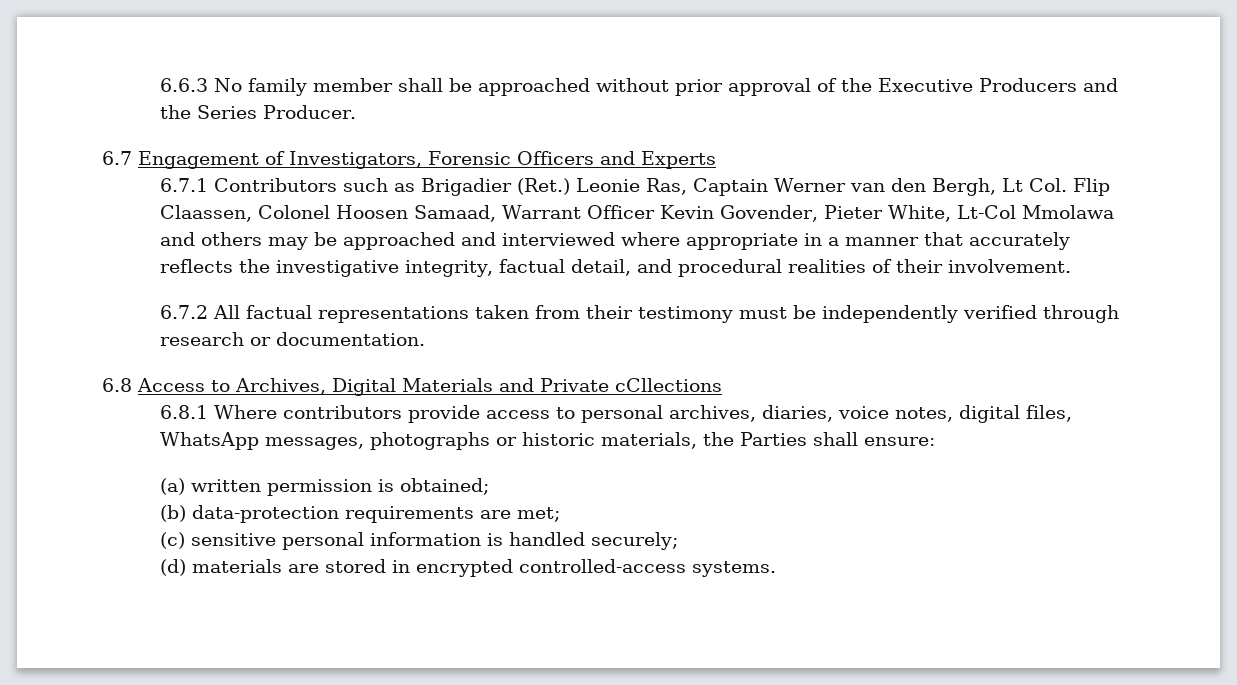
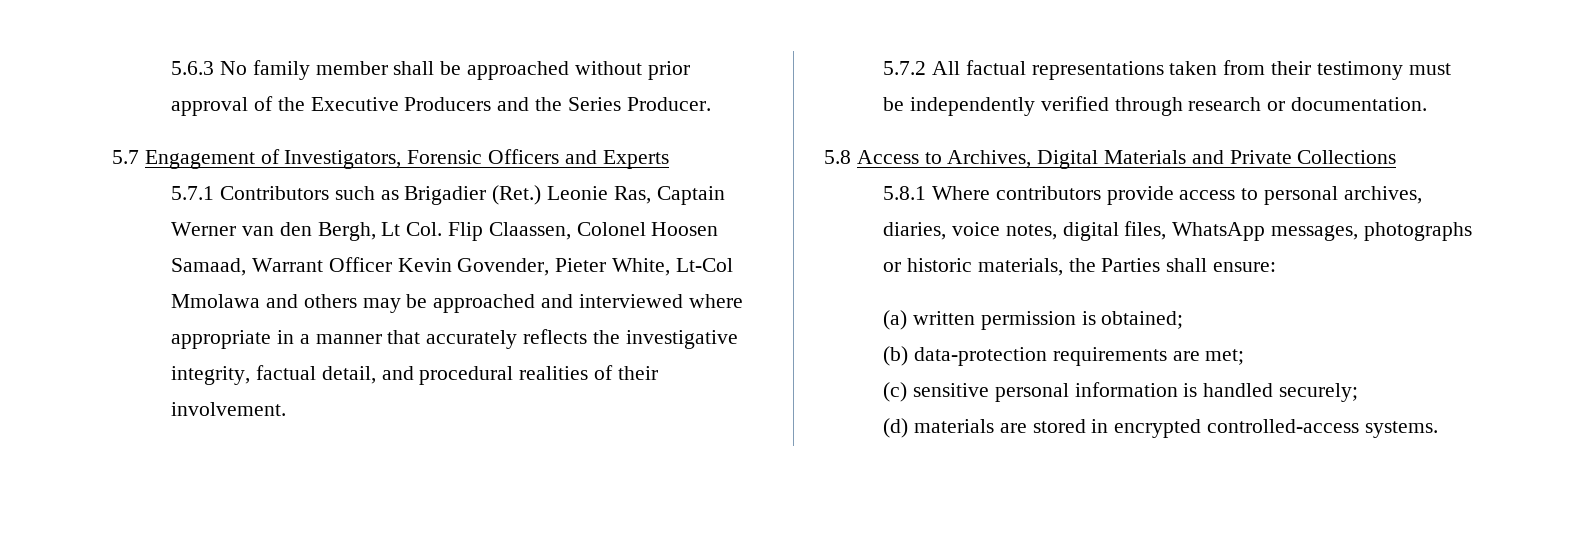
- 6.6.3 No family member shall be approached without prior approval of the Executive Producers and the Series Producer.
+ 5.6.3 No family member shall be approached without prior approval of the Executive Producers and the Series Producer.
- 6.7 Engagement of Investigators, Forensic Officers and Experts
+ 5.7 Engagement of Investigators, Forensic Officers and Experts
- 6.7.1 Contributors such as Brigadier (Ret.) Leonie Ras, Captain Werner van den Bergh, Lt Col. Flip Claassen, Colonel Hoosen Samaad, Warrant Officer Kevin Govender, Pieter White, Lt-Col Mmolawa and others may be approached and interviewed where appropriate in a manner that accurately reflects the investigative integrity, factual detail, and procedural realities of their involvement.
+ 5.7.1 Contributors such as Brigadier (Ret.) Leonie Ras, Captain Werner van den Bergh, Lt Col. Flip Claassen, Colonel Hoosen Samaad, Warrant Officer Kevin Govender, Pieter White, Lt-Col Mmolawa and others may be approached and interviewed where appropriate in a manner that accurately reflects the investigative integrity, factual detail, and procedural realities of their involvement.
- 6.7.2 All factual representations taken from their testimony must be independently verified through research or documentation.
+ 5.7.2 All factual representations taken from their testimony must be independently verified through research or documentation.
- 6.8 Access to Archives, Digital Materials and Private cCllections
- 6.8.1 Where contributors provide access to personal archives, diaries, voice notes, digital files, WhatsApp messages, photographs or historic materials, the Parties shall ensure:
+ 5.8 Access to Archives, Digital Materials and Private Collections
+ 5.8.1 Where contributors provide access to personal archives, diaries, voice notes, digital files, WhatsApp messages, photographs or historic materials, the Parties shall ensure:

